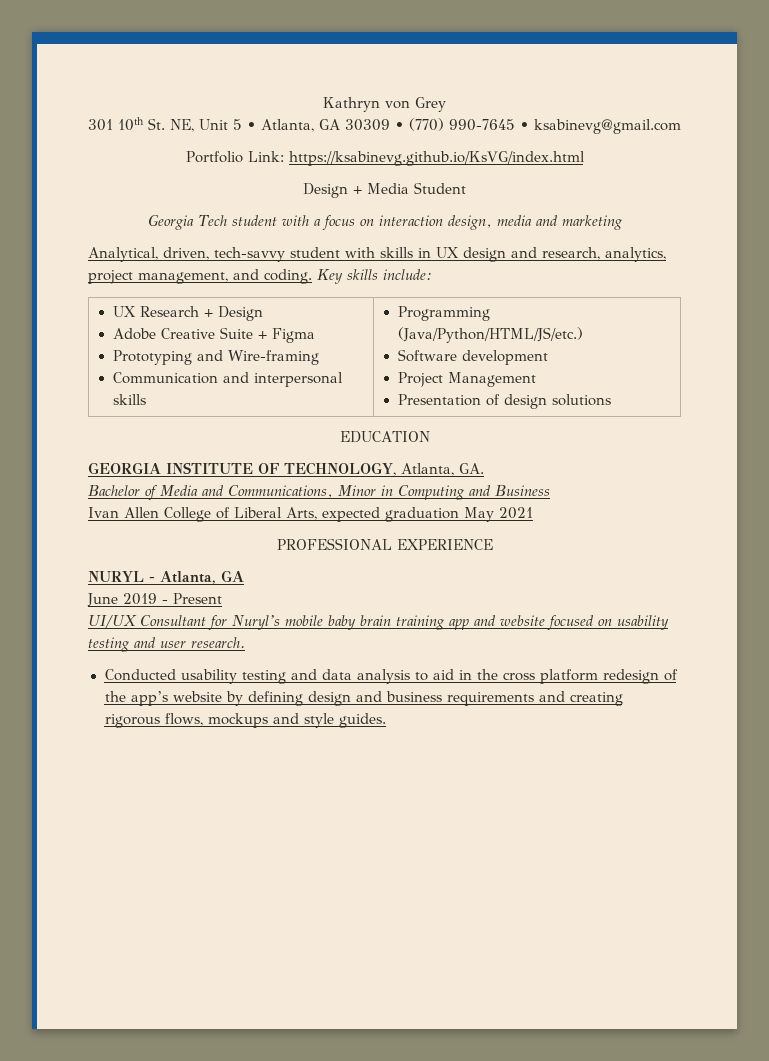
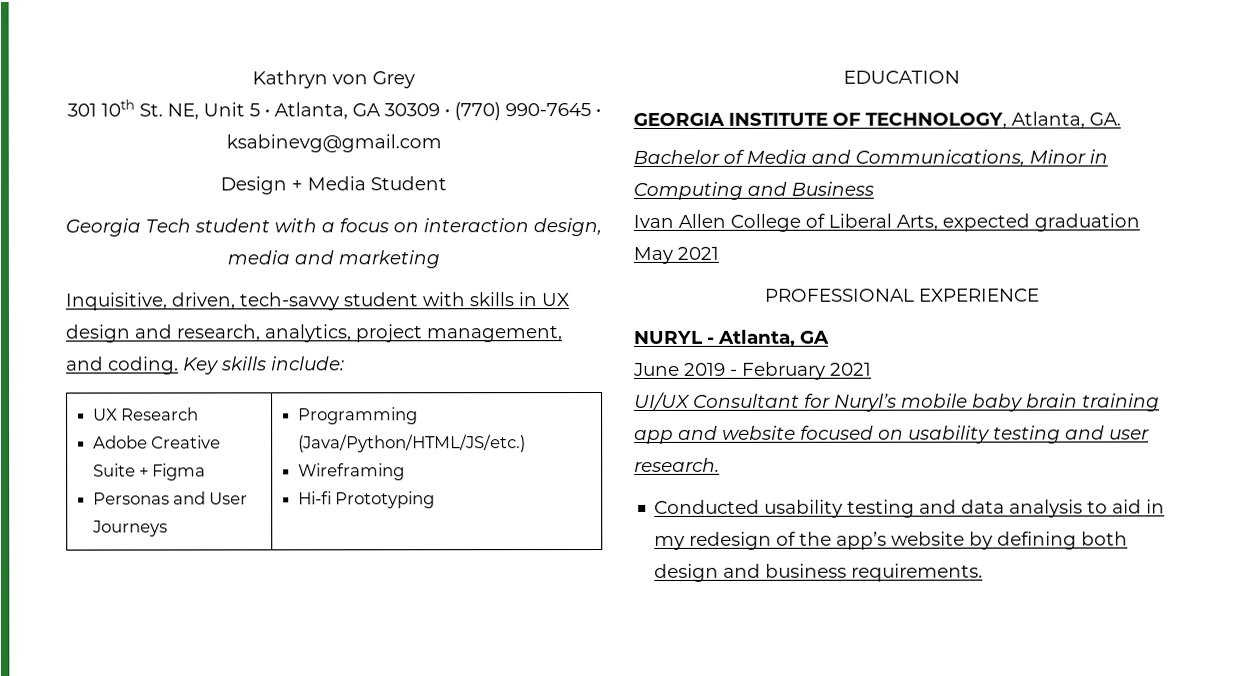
- Portfolio Link: https://ksabinevg.github.io/KsVG/index.html
- Analytical, driven, tech-savvy student with skills in UX design and research, analytics, project management, and coding.
+ Inquisitive, driven, tech-savvy student with skills in UX design and research, analytics, project management, and coding.
- UX Research + Design
+ UX Research
  Adobe Creative Suite + Figma
- Prototyping and Wire-framing
- Communication and interpersonal skills | Programming (Java/Python/HTML/JS/etc.)
- Software development
- Project Management
- Presentation of design solutions
+ Personas and User Journeys | Programming (Java/Python/HTML/JS/etc.)
+ Wireframing
+ Hi-fi Prototyping
- June 2019 - Present
+ June 2019 - February 2021
- Conducted usability testing and data analysis to aid in the cross platform redesign of the app’s website by defining design and business requirements and creating rigorous flows, mockups and style guides.
+ Conducted usability testing and data analysis to aid in my redesign of the app’s website by defining both design and business requirements.

